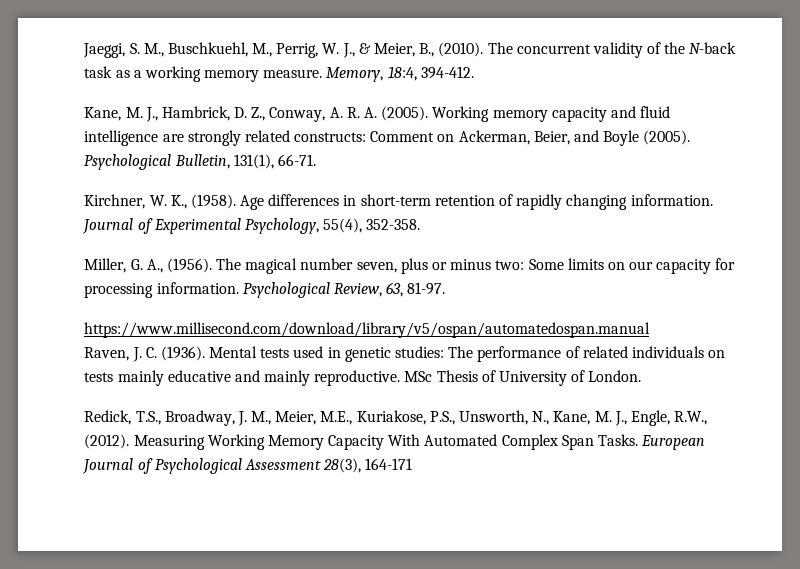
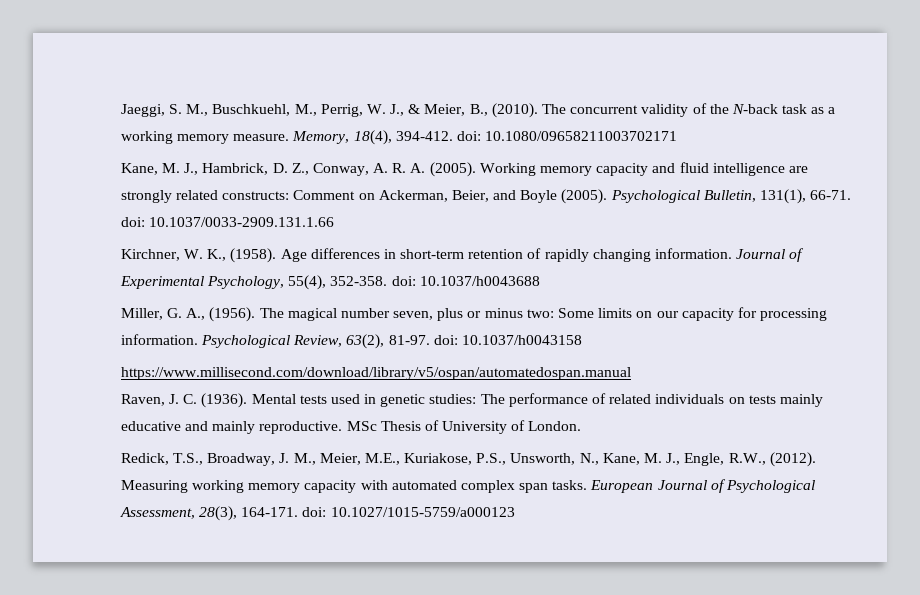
- Memory, 18:4, 394-412.
+ Memory, 18(4), 394-412. doi: 10.1080/09658211003702171
- Psychological Bulletin, 131(1), 66-71.
+ Psychological Bulletin, 131(1), 66-71. doi: 10.1037/0033-2909.131.1.66
- Journal of Experimental Psychology, 55(4), 352-358.
+ Journal of Experimental Psychology, 55(4), 352-358. doi: 10.1037/h0043688
- Psychological Review, 63, 81-97.
+ Psychological Review, 63(2), 81-97. doi: 10.1037/h0043158
- Measuring Working Memory Capacity With Automated Complex Span Tasks. European Journal of Psychological Assessment 28(3), 164-171
+ Measuring working memory capacity with automated complex span tasks. European Journal of Psychological Assessment, 28(3), 164-171. doi: 10.1027/1015-5759/a000123

